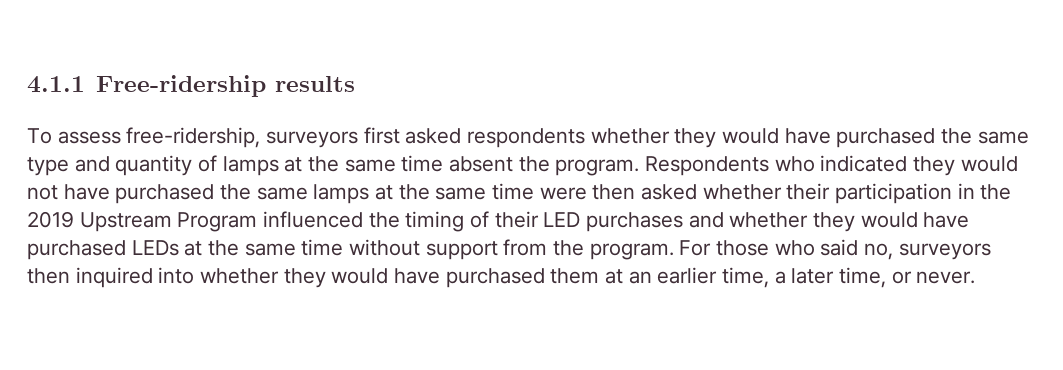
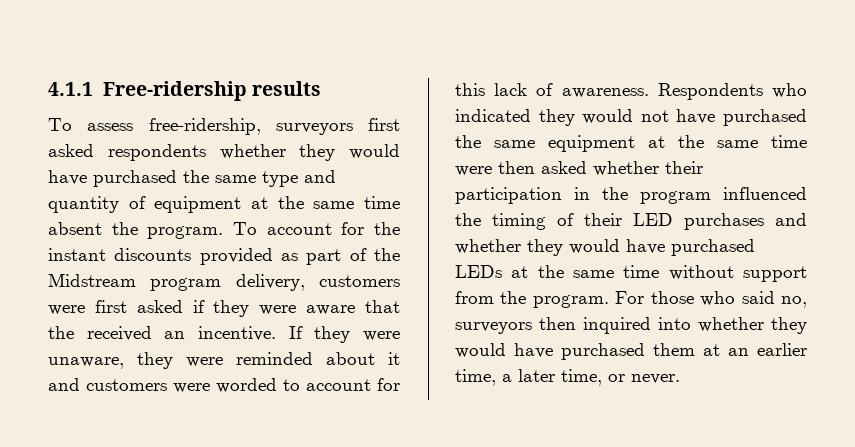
- To assess free-ridership, surveyors first asked respondents whether they would have purchased the same type and quantity of lamps at the same time absent the program.
+ To assess free-ridership, surveyors first asked respondents whether they would have purchased the same type and quantity of equipment at the same time absent the program.
+ To account for the instant discounts provided as part of the Midstream program delivery, customers were first asked if they were aware that the received an incentive. If they were unaware, they were reminded about it and customers were worded to account for this lack of awareness.
- Respondents who indicated they would not have purchased the same lamps at the same time were then asked whether their participation in the 2019 Upstream Program influenced the timing of their LED purchases and whether they would have purchased LEDs at the same time without support from the program.
+ Respondents who indicated they would not have purchased the same equipment at the same time were then asked whether their participation in the program influenced the timing of their LED purchases and whether they would have purchased LEDs at the same time without support from the program.

